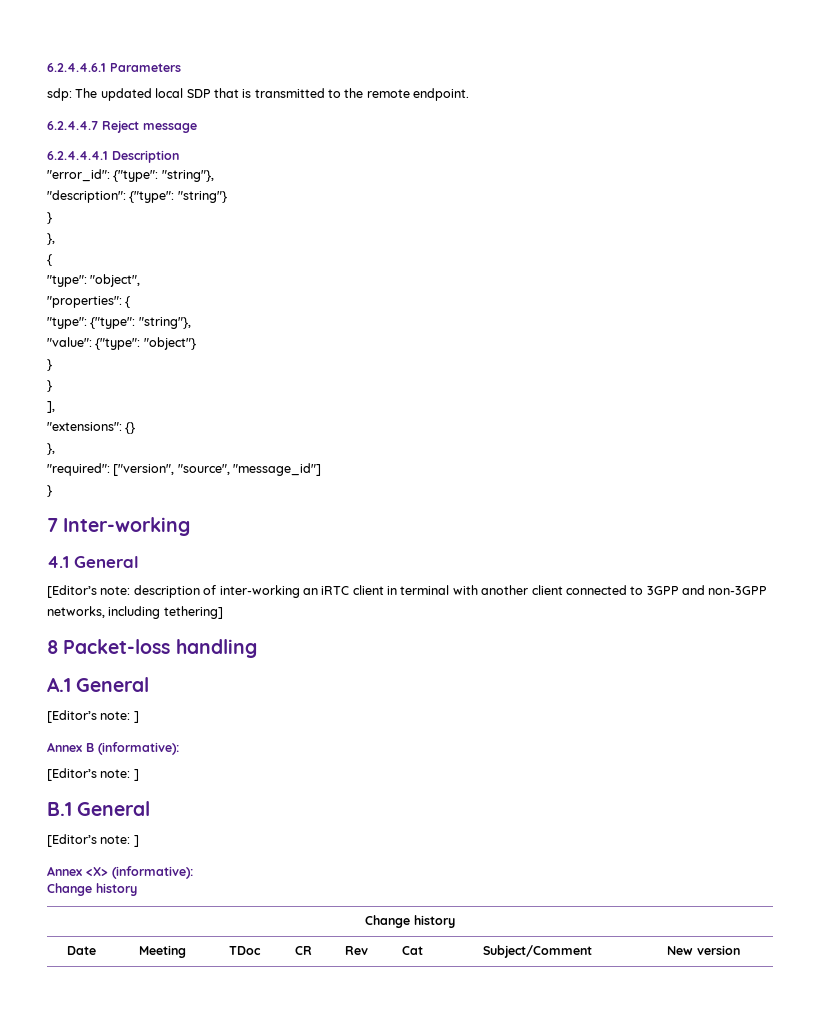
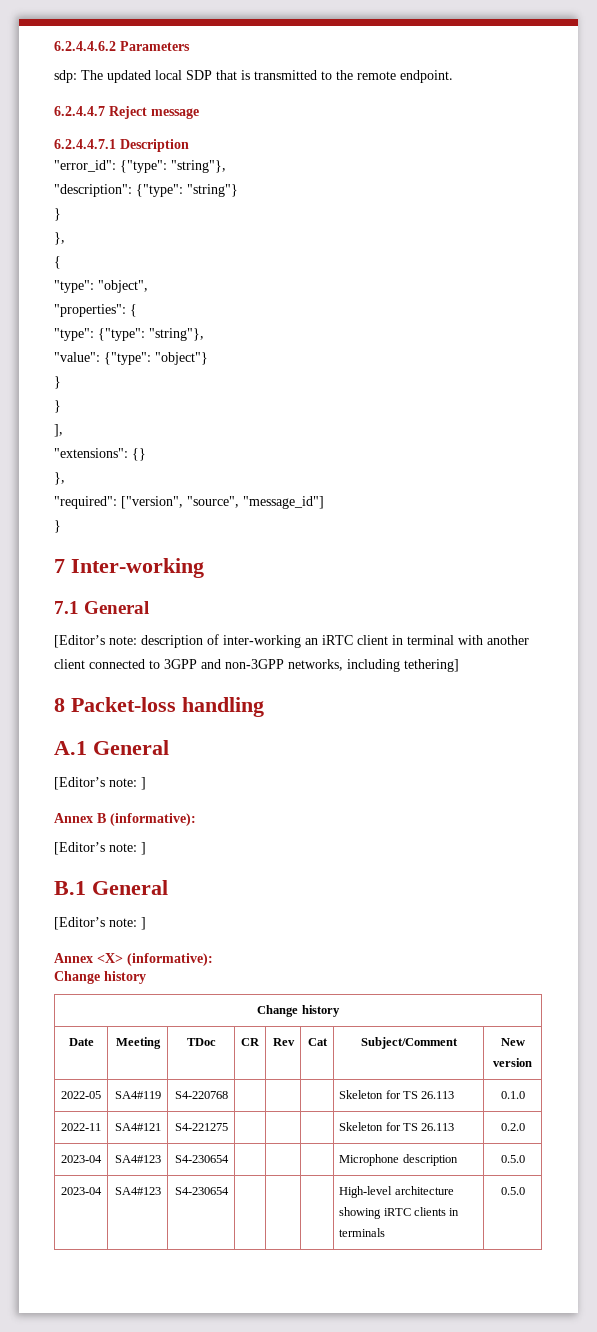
- 6.2.4.4.6.1 Parameters
+ 6.2.4.4.6.2 Parameters
- 6.2.4.4.4.1 Description
+ 6.2.4.4.7.1 Description
- 4.1 General
+ 7.1 General
+ 2022-05 | SA4#119 | S4-220768 | | | | Skeleton for TS 26.113 | 0.1.0
+ 2022-11 | SA4#121 | S4-221275 | | | | Skeleton for TS 26.113 | 0.2.0
+ 2023-04 | SA4#123 | S4-230654 | | | | Microphone description | 0.5.0
+ 2023-04 | SA4#123 | S4-230654 | | | | High-level architecture showing iRTC clients in terminals | 0.5.0

